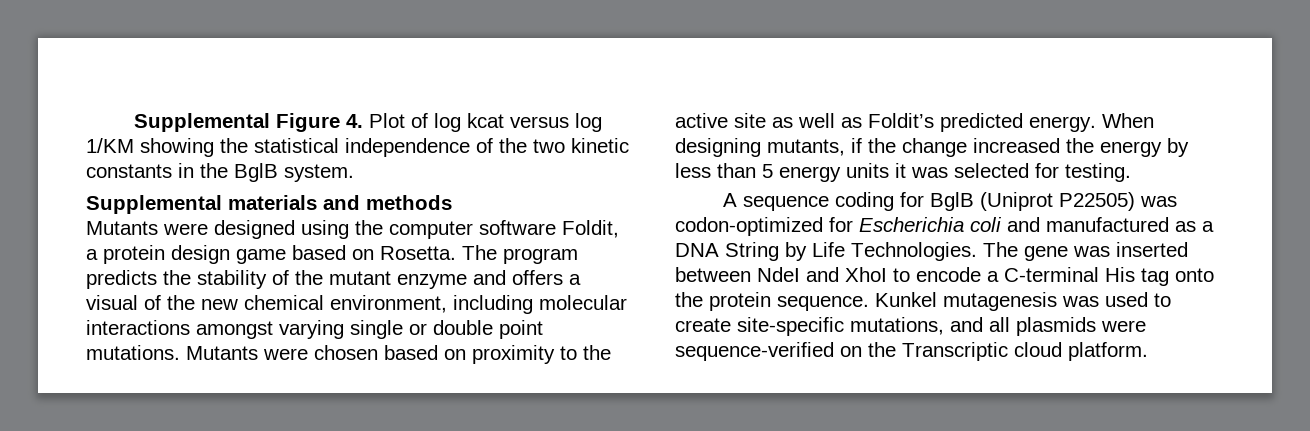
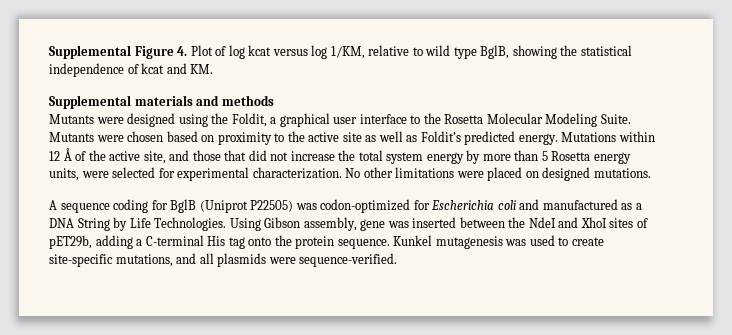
- Supplemental Figure 4. Plot of log kcat versus log 1/KM showing the statistical independence of the two kinetic constants in the BglB system.
+ Supplemental Figure 4. Plot of log kcat versus log 1/KM, relative to wild type BglB, showing the statistical independence of kcat and KM.
- Mutants were designed using the computer software Foldit, a protein design game based on Rosetta. The program predicts the stability of the mutant enzyme and offers a visual of the new chemical environment, including molecular interactions amongst varying single or double point mutations.
+ Mutants were designed using the Foldit, a graphical user interface to the Rosetta Molecular Modeling Suite.
- When designing mutants, if the change increased the energy by less than 5 energy units it was selected for testing.
+ Mutations within 12 Å of the active site, and those that did not increase the total system energy by more than 5 Rosetta energy units, were selected for experimental characterization. No other limitations were placed on designed mutations.
- The gene was inserted between NdeI and XhoI to encode a C-terminal His tag onto the protein sequence.
+ Using Gibson assembly, gene was inserted between the NdeI and XhoI sites of pET29b, adding a C-terminal His tag onto the protein sequence.
- Kunkel mutagenesis was used to create site-specific mutations, and all plasmids were sequence-verified on the Transcriptic cloud platform.
+ Kunkel mutagenesis was used to create site-specific mutations, and all plasmids were sequence-verified.

